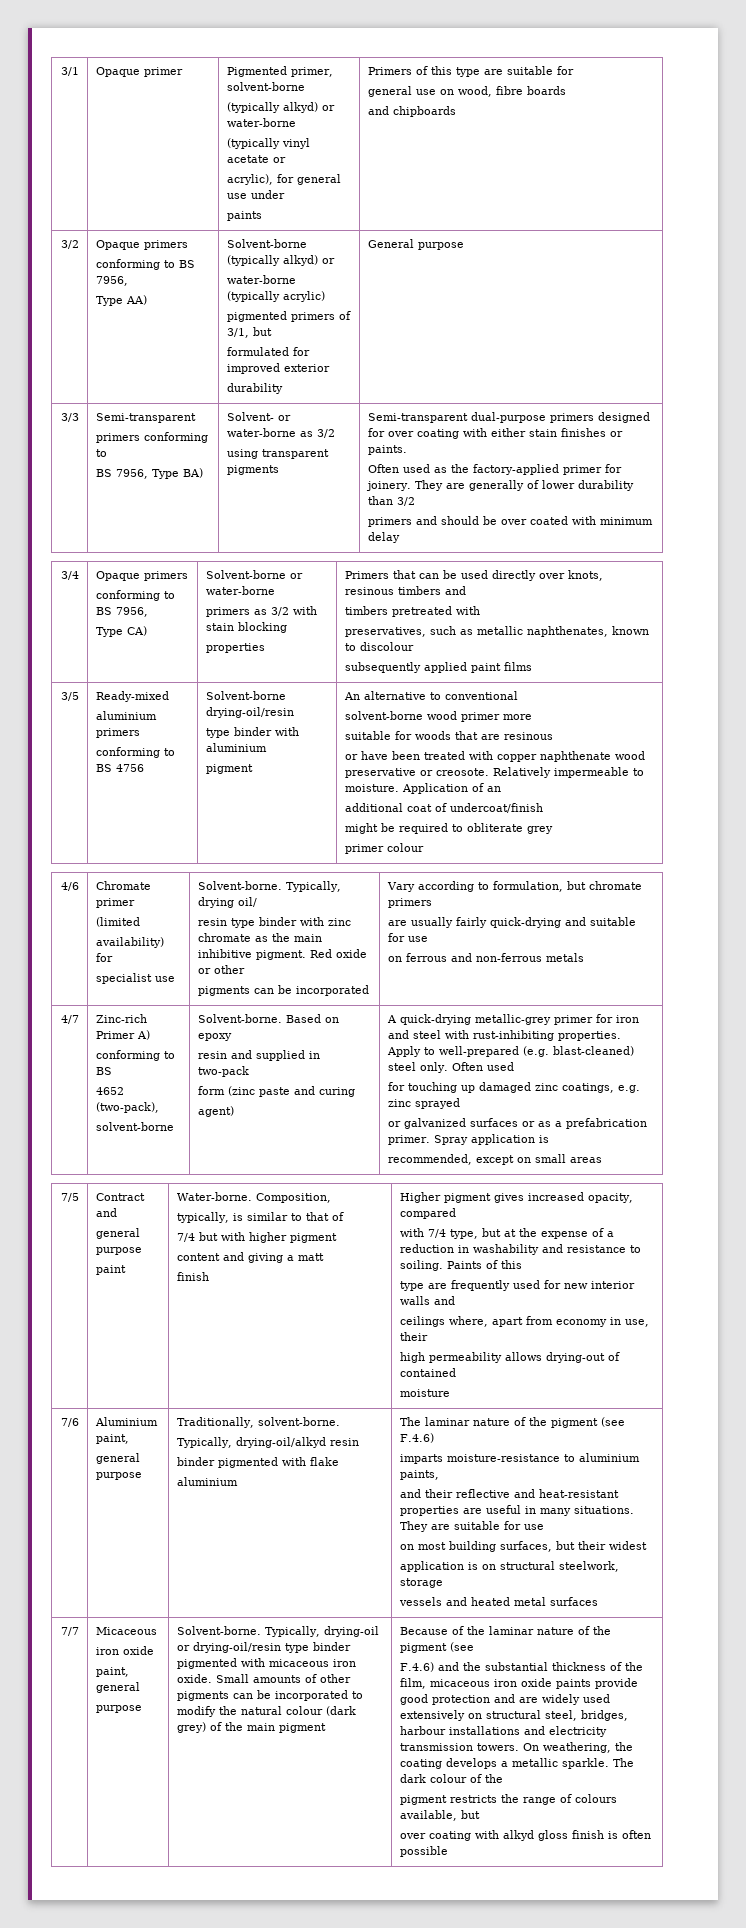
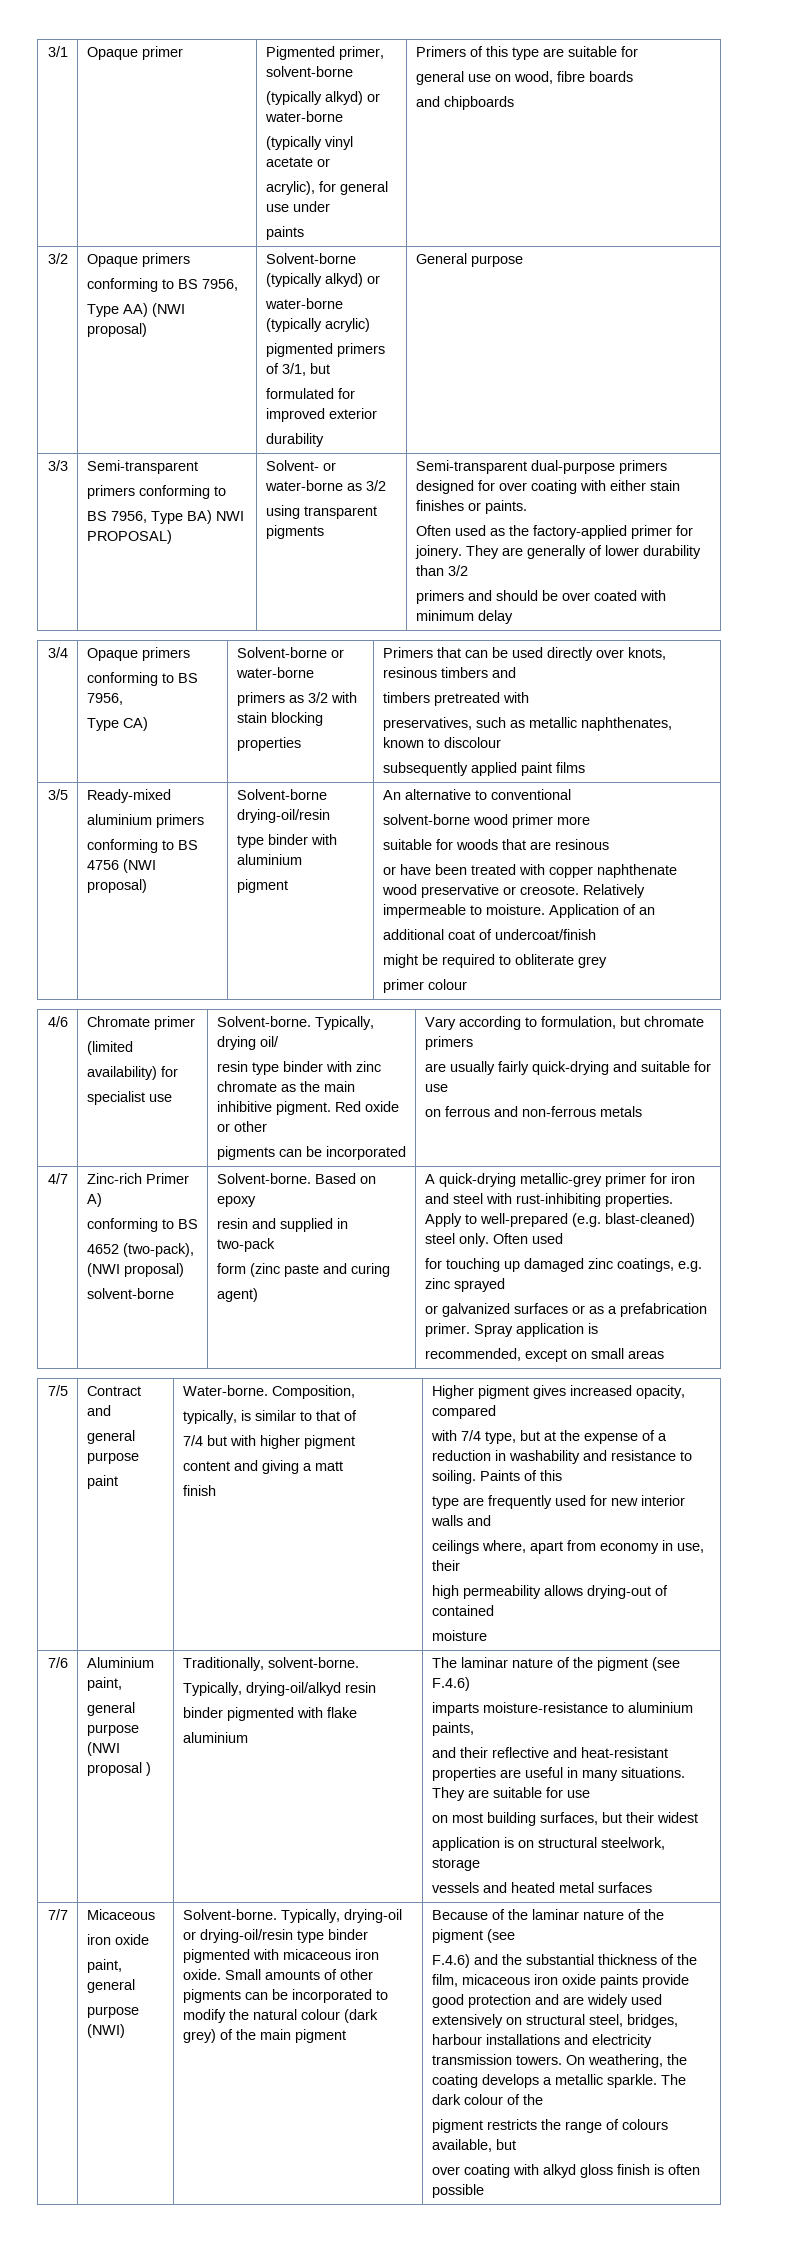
  3/2 | Opaque primers
  conforming to BS 7956,
- Type AA) | Solvent-borne (typically alkyd) or
+ Type AA) (NWI proposal) | Solvent-borne (typically alkyd) or
- BS 7956, Type BA)
+ BS 7956, Type BA) NWI PROPOSAL)
- conforming to BS 4756
+ conforming to BS 4756 (NWI proposal)
- 4652 (two-pack),
+ 4652 (two-pack), (NWI proposal)
  Aluminium paint,
- general purpose
+ general purpose (NWI proposal )
  paint, general
- purpose
+ purpose (NWI)

